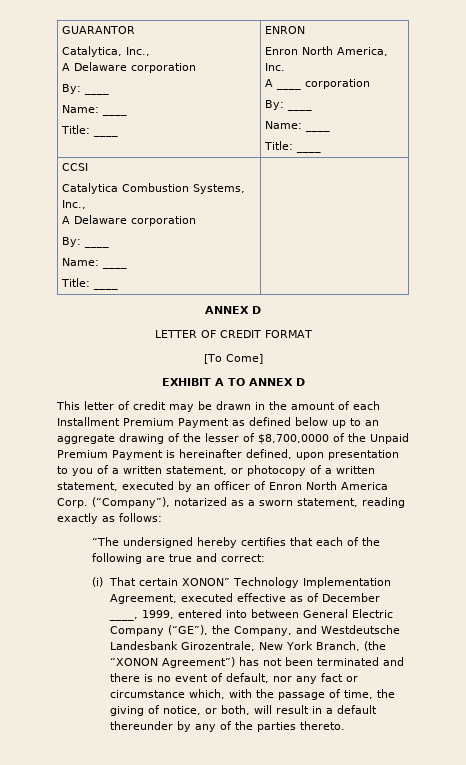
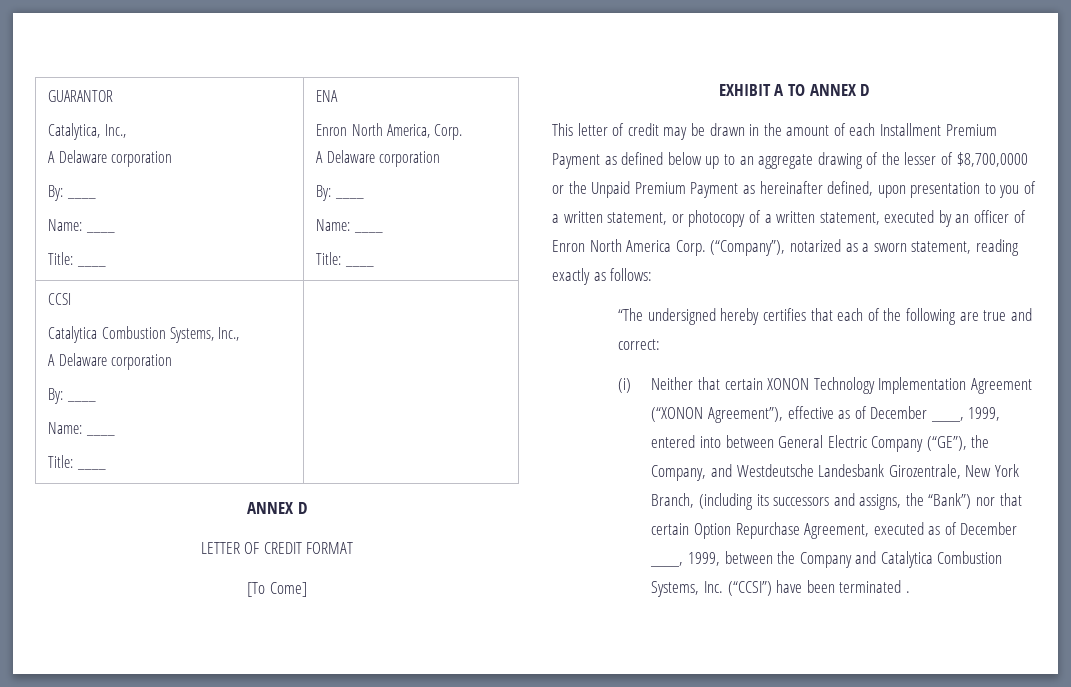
  GUARANTOR
  Catalytica, Inc.,
  A Delaware corporation
  By: ____
  Name: ____
- Title: ____ | ENRON
- Enron North America, Inc.
- A ____ corporation
+ Title: ____ | ENA
+ Enron North America, Corp.
+ A Delaware corporation
- This letter of credit may be drawn in the amount of each Installment Premium Payment as defined below up to an aggregate drawing of the lesser of $8,700,0000 of the Unpaid Premium Payment is hereinafter defined, upon presentation to you of a written statement, or photocopy of a written statement, executed by an officer of Enron North America Corp.
+ This letter of credit may be drawn in the amount of each Installment Premium Payment as defined below up to an aggregate drawing of the lesser of $8,700,0000 or the Unpaid Premium Payment as hereinafter defined, upon presentation to you of a written statement, or photocopy of a written statement, executed by an officer of Enron North America Corp.
- (i) That certain XONON” Technology Implementation Agreement, executed effective as of December ____, 1999, entered into between General Electric Company (“GE”), the Company, and Westdeutsche Landesbank Girozentrale, New York Branch, (the “XONON Agreement”) has not been terminated and there is no event of default, nor any fact or circumstance which, with the passage of time, the giving of notice, or both, will result in a default thereunder by any of the parties thereto.
+ (i) Neither that certain XONON Technology Implementation Agreement (“XONON Agreement”), effective as of December ____, 1999, entered into between General Electric Company (“GE”), the Company, and Westdeutsche Landesbank Girozentrale, New York Branch, (including its successors and assigns, the “Bank”) nor that certain Option Repurchase Agreement, executed as of December ____, 1999, between the Company and Catalytica Combustion Systems, Inc. (“CCSI”) have been terminated .

